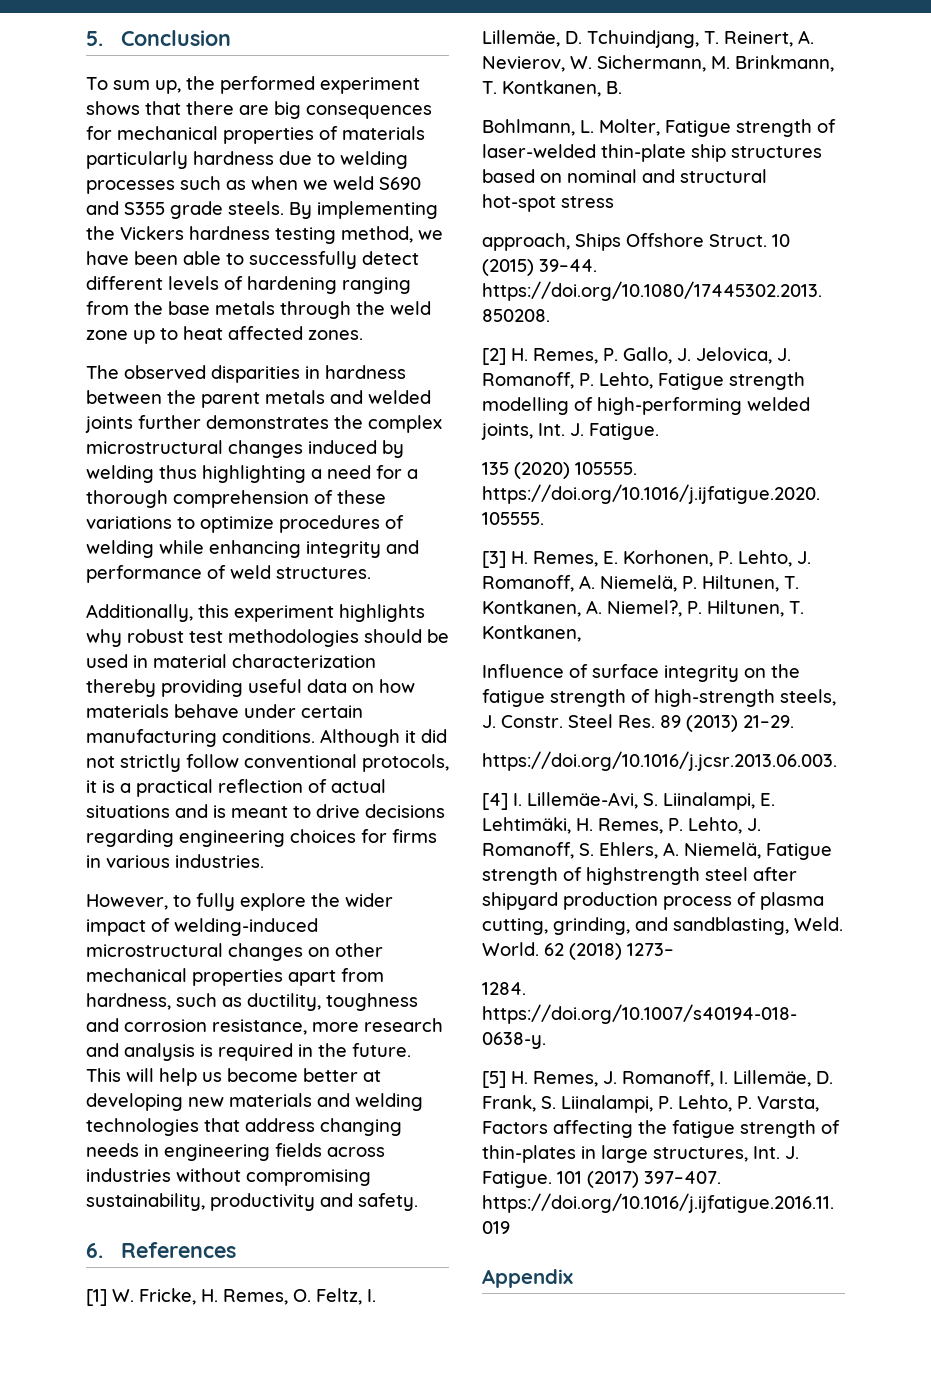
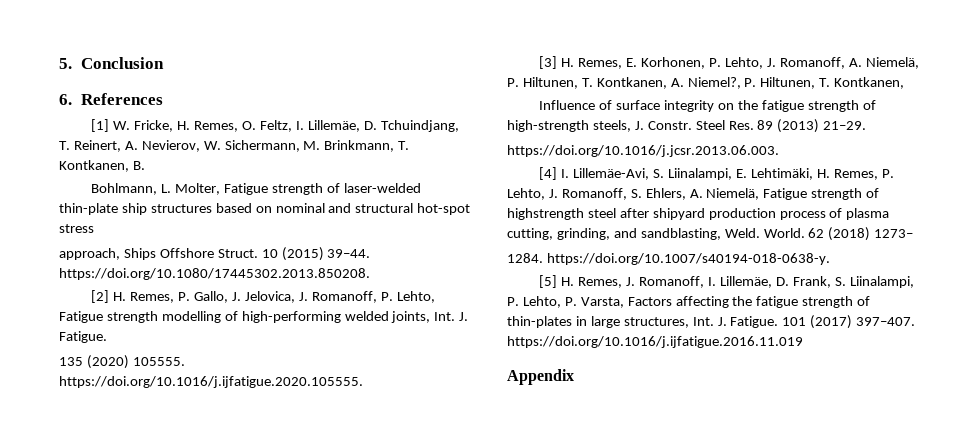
- To sum up, the performed experiment shows that there are big consequences for mechanical properties of materials particularly hardness due to welding processes such as when we weld S690 and S355 grade steels. By implementing the Vickers hardness testing method, we have been able to successfully detect different levels of hardening ranging from the base metals through the weld zone up to heat affected zones.
- The observed disparities in hardness between the parent metals and welded joints further demonstrates the complex microstructural changes induced by welding thus highlighting a need for a thorough comprehension of these variations to optimize procedures of welding while enhancing integrity and performance of weld structures.
- Additionally, this experiment highlights why robust test methodologies should be used in material characterization thereby providing useful data on how materials behave under certain manufacturing conditions. Although it did not strictly follow conventional protocols, it is a practical reflection of actual situations and is meant to drive decisions regarding engineering choices for firms in various industries.
- However, to fully explore the wider impact of welding-induced microstructural changes on other mechanical properties apart from hardness, such as ductility, toughness and corrosion resistance, more research and analysis is required in the future. This will help us become better at developing new materials and welding technologies that address changing needs in engineering fields across industries without compromising sustainability, productivity and safety.

